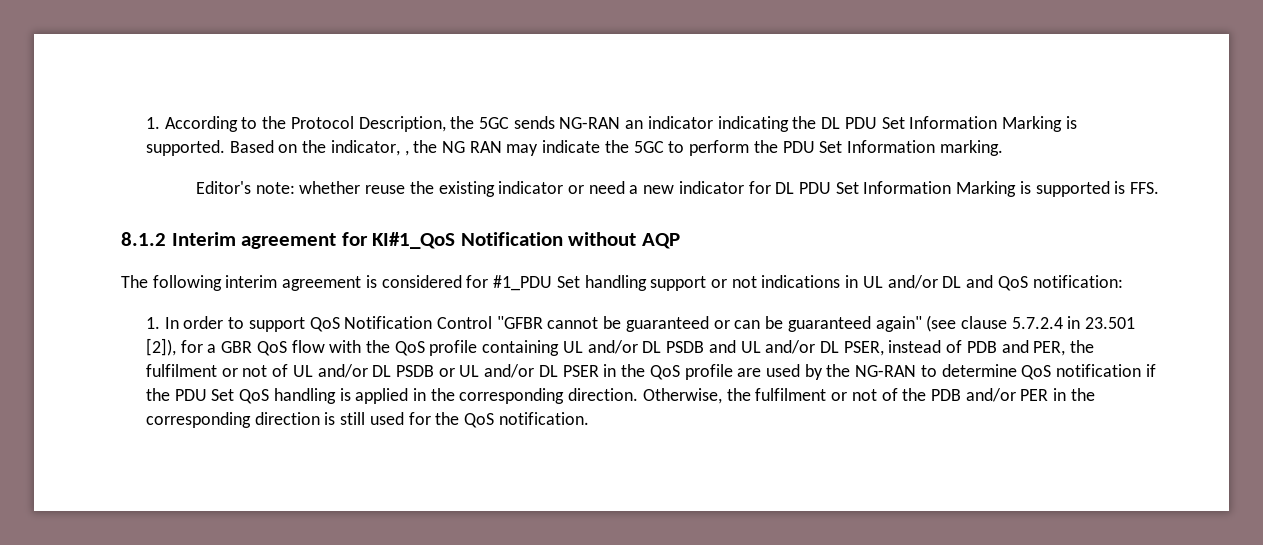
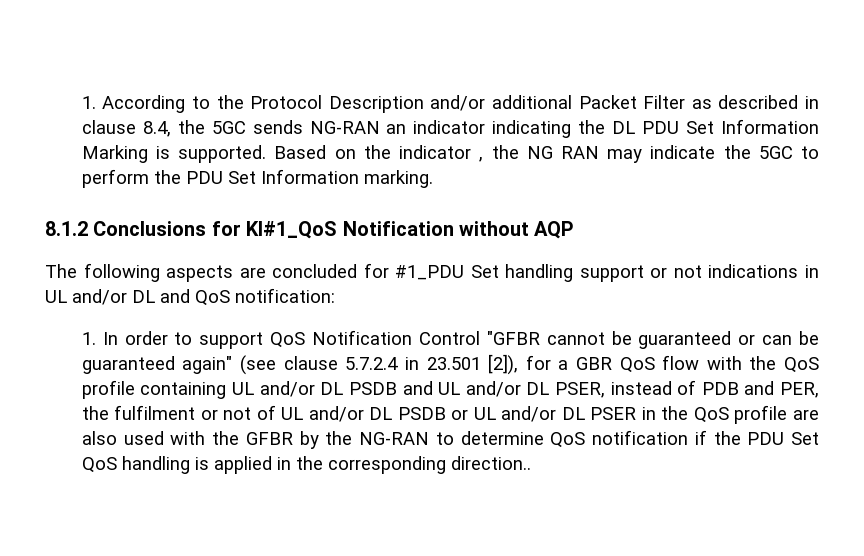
- 1. According to the Protocol Description, the 5GC sends NG-RAN an indicator indicating the DL PDU Set Information Marking is supported.
+ 1. According to the Protocol Description and/or additional Packet Filter as described in clause 8.4, the 5GC sends NG-RAN an indicator indicating the DL PDU Set Information Marking is supported.
- Based on the indicator, , the NG RAN may indicate the 5GC to perform the PDU Set Information marking.
+ Based on the indicator , the NG RAN may indicate the 5GC to perform the PDU Set Information marking.
- Editor's note: whether reuse the existing indicator or need a new indicator for DL PDU Set Information Marking is supported is FFS.
- 8.1.2 Interim agreement for KI#1_QoS Notification without AQP
+ 8.1.2 Conclusions for KI#1_QoS Notification without AQP
- The following interim agreement is considered for #1_PDU Set handling support or not indications in UL and/or DL and QoS notification:
+ The following aspects are concluded for #1_PDU Set handling support or not indications in UL and/or DL and QoS notification:
- 1. In order to support QoS Notification Control "GFBR cannot be guaranteed or can be guaranteed again" (see clause 5.7.2.4 in 23.501 [2]), for a GBR QoS flow with the QoS profile containing UL and/or DL PSDB and UL and/or DL PSER, instead of PDB and PER, the fulfilment or not of UL and/or DL PSDB or UL and/or DL PSER in the QoS profile are used by the NG-RAN to determine QoS notification if the PDU Set QoS handling is applied in the corresponding direction. Otherwise, the fulfilment or not of the PDB and/or PER in the corresponding direction is still used for the QoS notification.
+ 1. In order to support QoS Notification Control "GFBR cannot be guaranteed or can be guaranteed again" (see clause 5.7.2.4 in 23.501 [2]), for a GBR QoS flow with the QoS profile containing UL and/or DL PSDB and UL and/or DL PSER, instead of PDB and PER, the fulfilment or not of UL and/or DL PSDB or UL and/or DL PSER in the QoS profile are also used with the GFBR by the NG-RAN to determine QoS notification if the PDU Set QoS handling is applied in the corresponding direction..

